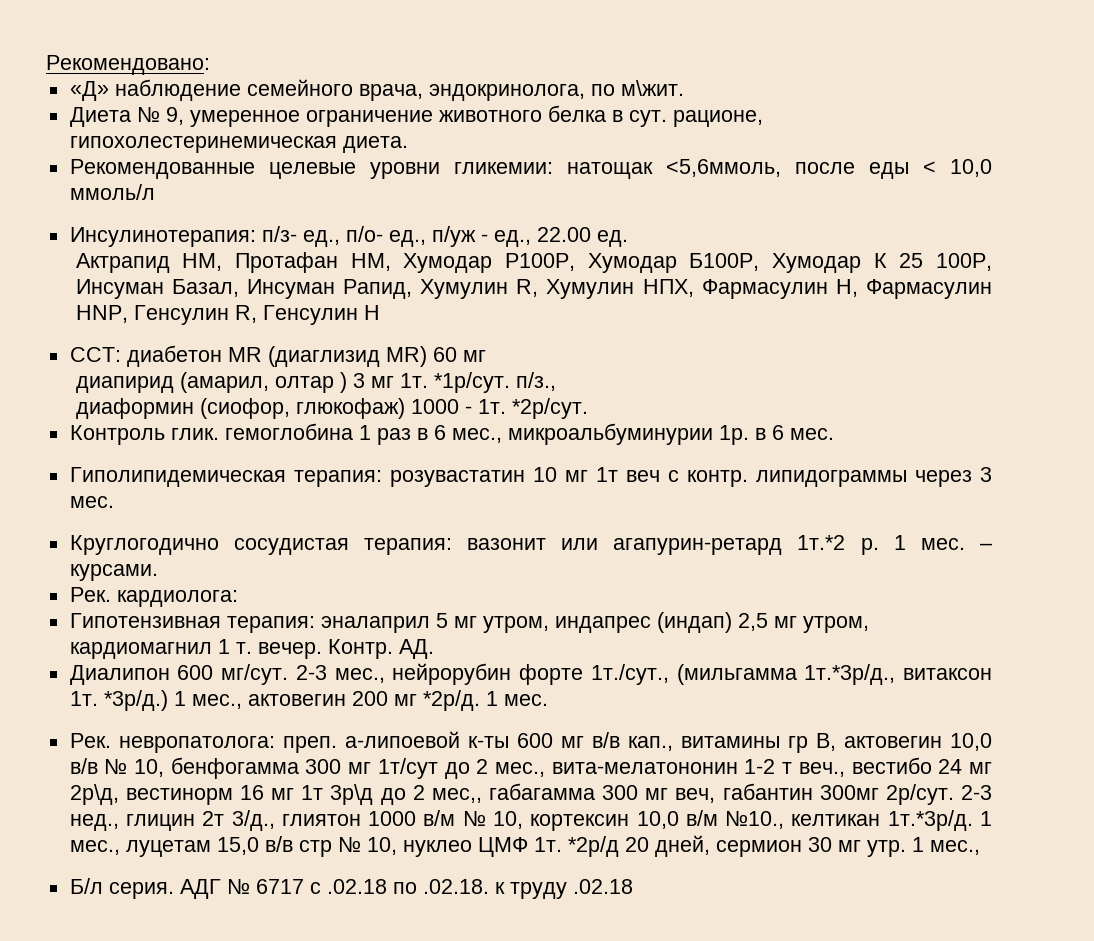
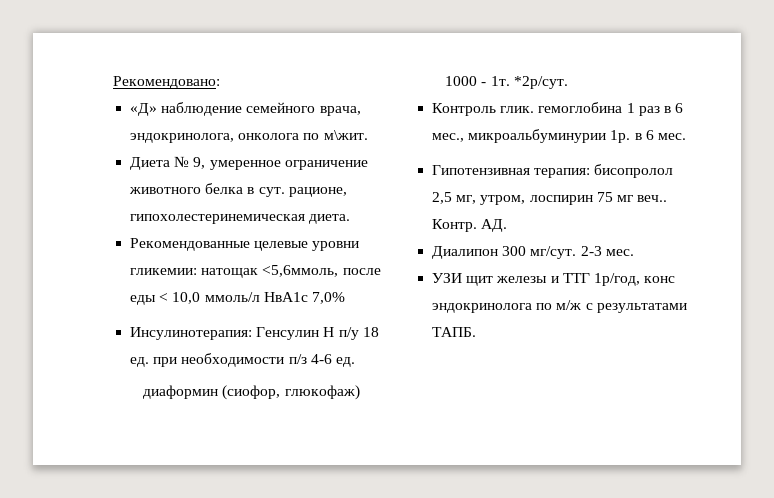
- «Д» наблюдение семейного врача, эндокринолога, по м\жит.
+ «Д» наблюдение семейного врача, эндокринолога, онколога по м\жит.
- Рекомендованные целевые уровни гликемии: натощак <5,6ммоль, после еды < 10,0 ммоль/л
+ Рекомендованные целевые уровни гликемии: натощак <5,6ммоль, после еды < 10,0 ммоль/л НвА1с 7,0%
- Инсулинотерапия: п/з- ед., п/о- ед., п/уж - ед., 22.00 ед.
- Актрапид НМ, Протафан НМ, Хумодар Р100Р, Хумодар Б100Р, Хумодар К 25 100Р, Инсуман Базал, Инсуман Рапид, Хумулин R, Хумулин НПХ, Фармасулин Н, Фармасулин НNР, Генсулин R, Генсулин Н
- ССТ: диабетон МR (диаглизид МR) 60 мг
- диапирид (амарил, олтар ) 3 мг 1т. *1р/сут. п/з.,
+ Инсулинотерапия: Генсулин Н п/у 18 ед. при необходимости п/з 4-6 ед.
- Гиполипидемическая терапия: розувастатин 10 мг 1т веч с контр. липидограммы через 3 мес.
- Круглогодично сосудистая терапия: вазонит или агапурин-ретард 1т.*2 р. 1 мес. – курсами.
- Рек. кардиолога:
- Гипотензивная терапия: эналаприл 5 мг утром, индапрес (индап) 2,5 мг утром, кардиомагнил 1 т. вечер.
+ Гипотензивная терапия: бисопролол 2,5 мг, утром, лоспирин 75 мг веч..
- Диалипон 600 мг/сут.
+ Диалипон 300 мг/сут.
- 2-3 мес., нейрорубин форте 1т./сут., (мильгамма 1т.*3р/д., витаксон 1т. *3р/д.) 1 мес., актовегин 200 мг *2р/д. 1 мес.
- Рек. невропатолога: преп. а-липоевой к-ты 600 мг в/в кап., витамины гр В, актовегин 10,0 в/в № 10, бенфогамма 300 мг 1т/сут до 2 мес., вита-мелатононин 1-2 т веч., вестибо 24 мг 2р\д, вестинорм 16 мг 1т 3р\д до 2 мес,, габагамма 300 мг веч, габантин 300мг 2р/сут. 2-3 нед., глицин 2т 3/д., глиятон 1000 в/м № 10, кортексин 10,0 в/м №10., келтикан 1т.*3р/д. 1 мес., луцетам 15,0 в/в стр № 10, нуклео ЦМФ 1т. *2р/д 20 дней, сермион 30 мг утр. 1 мес.,
- Б/л серия. АДГ № 6717 с .02.18 по .02.18. к труду .02.18
+ 2-3 мес.
+ УЗИ щит железы и ТТГ 1р/год, конс эндокринолога по м/ж с результатами ТАПБ.

